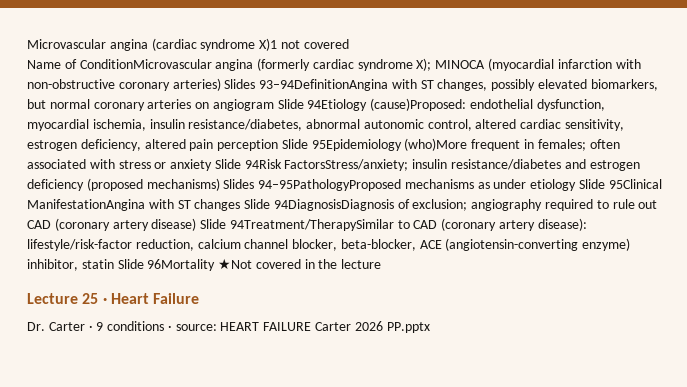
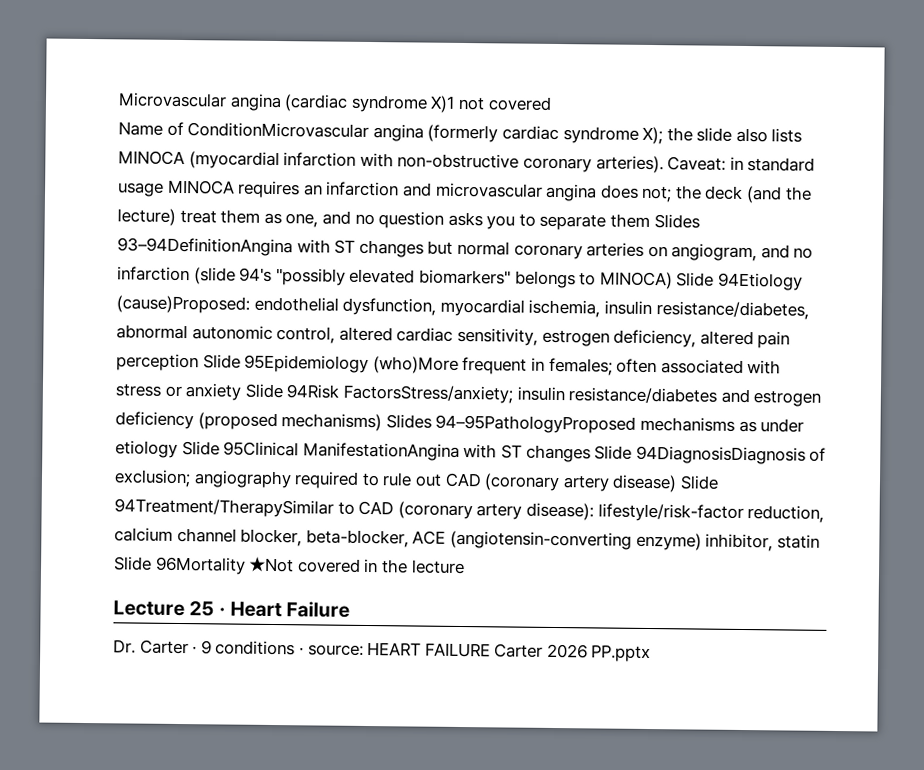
- MINOCA (myocardial infarction with non-obstructive coronary arteries) Slides 93–94DefinitionAngina with ST changes, possibly elevated biomarkers, but normal coronary arteries on angiogram Slide 94Etiology (cause)Proposed:
+ the slide also lists MINOCA (myocardial infarction with non-obstructive coronary arteries). Caveat: in standard usage MINOCA requires an infarction and microvascular angina does not; the deck (and the lecture) treat them as one, and no question asks you to separate them Slides 93–94DefinitionAngina with ST changes but normal coronary arteries on angiogram, and no infarction (slide 94's "possibly elevated biomarkers" belongs to MINOCA) Slide 94Etiology (cause)Proposed:

